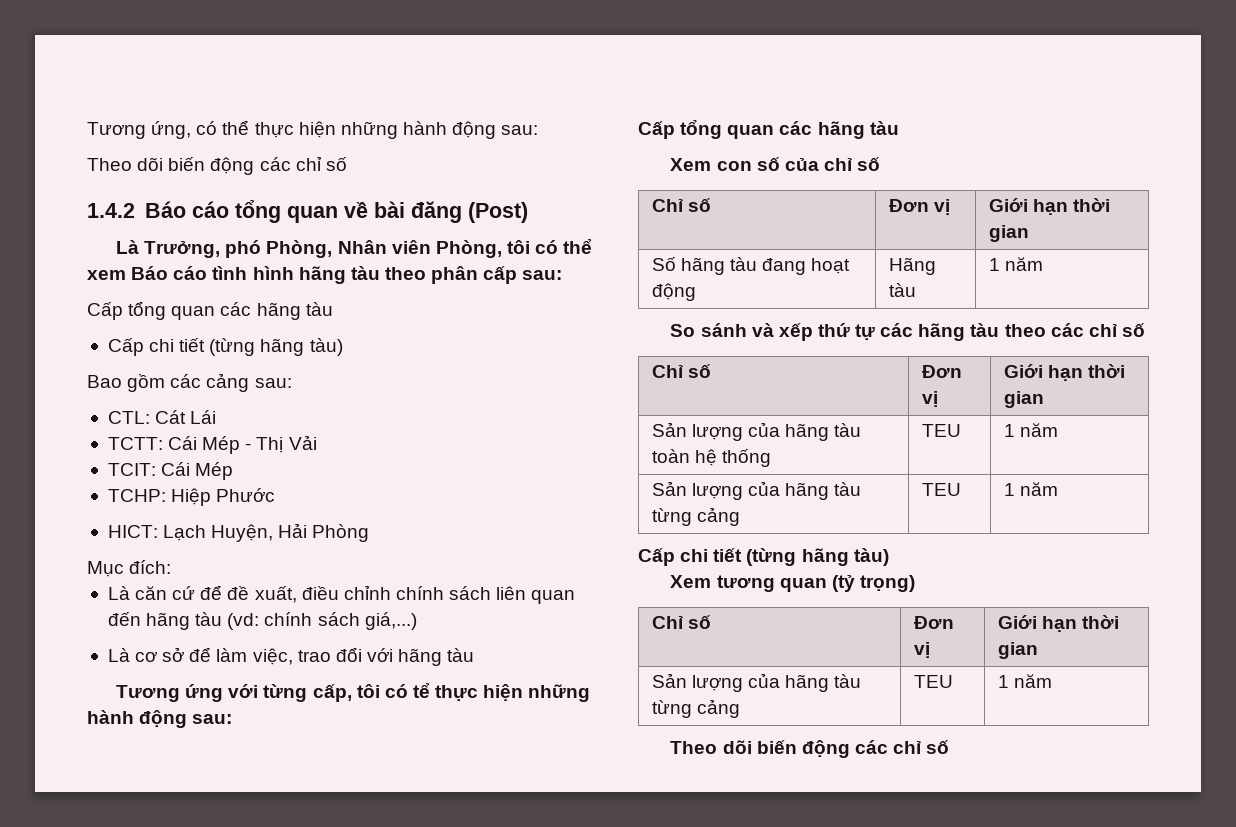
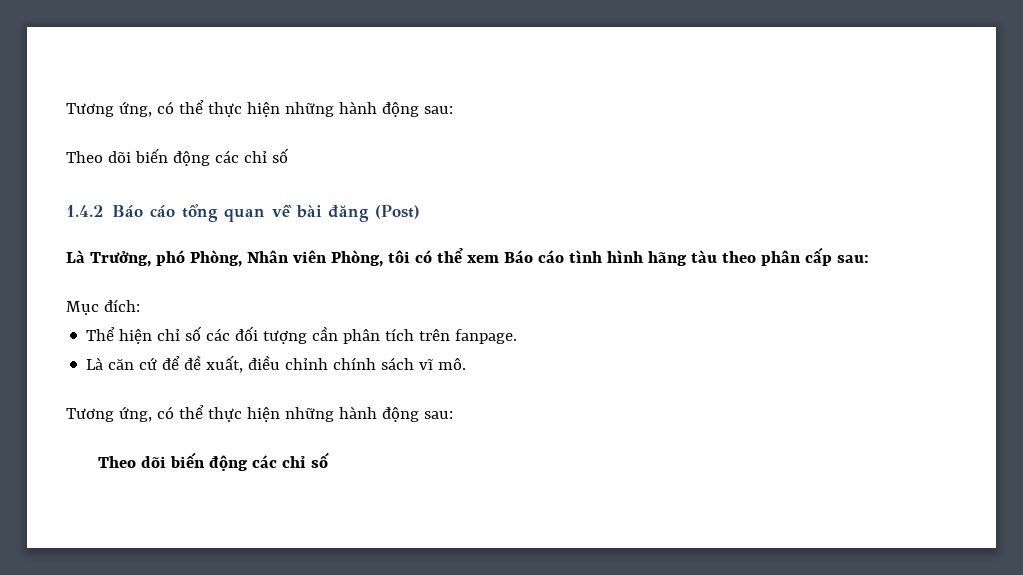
  Là Trưởng, phó Phòng, Nhân viên Phòng, tôi có thể xem Báo cáo tình hình hãng tàu theo phân cấp sau:
- Cấp tổng quan các hãng tàu
- Cấp chi tiết (từng hãng tàu)
- Bao gồm các cảng sau:
- CTL: Cát Lái
- TCTT: Cái Mép - Thị Vải
- TCIT: Cái Mép
- TCHP: Hiệp Phước
- HICT: Lạch Huyện, Hải Phòng
  Mục đích:
+ Thể hiện chỉ số các đối tượng cần phân tích trên fanpage.
- Là căn cứ để đề xuất, điều chỉnh chính sách liên quan đến hãng tàu (vd: chính sách giá,...)
- Là cơ sở để làm việc, trao đổi với hãng tàu
- Tương ứng với từng cấp, tôi có tể thực hiện những hành động sau:
- Cấp tổng quan các hãng tàu
- Xem con số của chỉ số
- Chỉ số | Đơn vị | Giới hạn thời gian
- Số hãng tàu đang hoạt động | Hãng tàu | 1 năm
- So sánh và xếp thứ tự các hãng tàu theo các chỉ số
- Chỉ số | Đơn vị | Giới hạn thời gian
- Sản lượng của hãng tàu toàn hệ thống | TEU | 1 năm
- Sản lượng của hãng tàu từng cảng | TEU | 1 năm
- Cấp chi tiết (từng hãng tàu)
- Xem tương quan (tỷ trọng)
- Chỉ số | Đơn vị | Giới hạn thời gian
- Sản lượng của hãng tàu từng cảng | TEU | 1 năm
+ Là căn cứ để đề xuất, điều chỉnh chính sách vĩ mô.
+ Tương ứng, có thể thực hiện những hành động sau:

